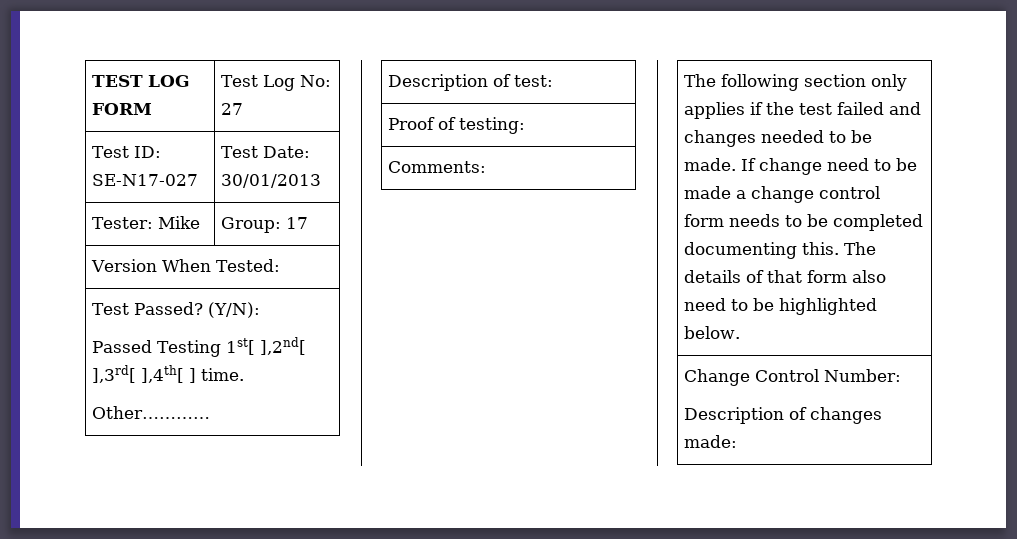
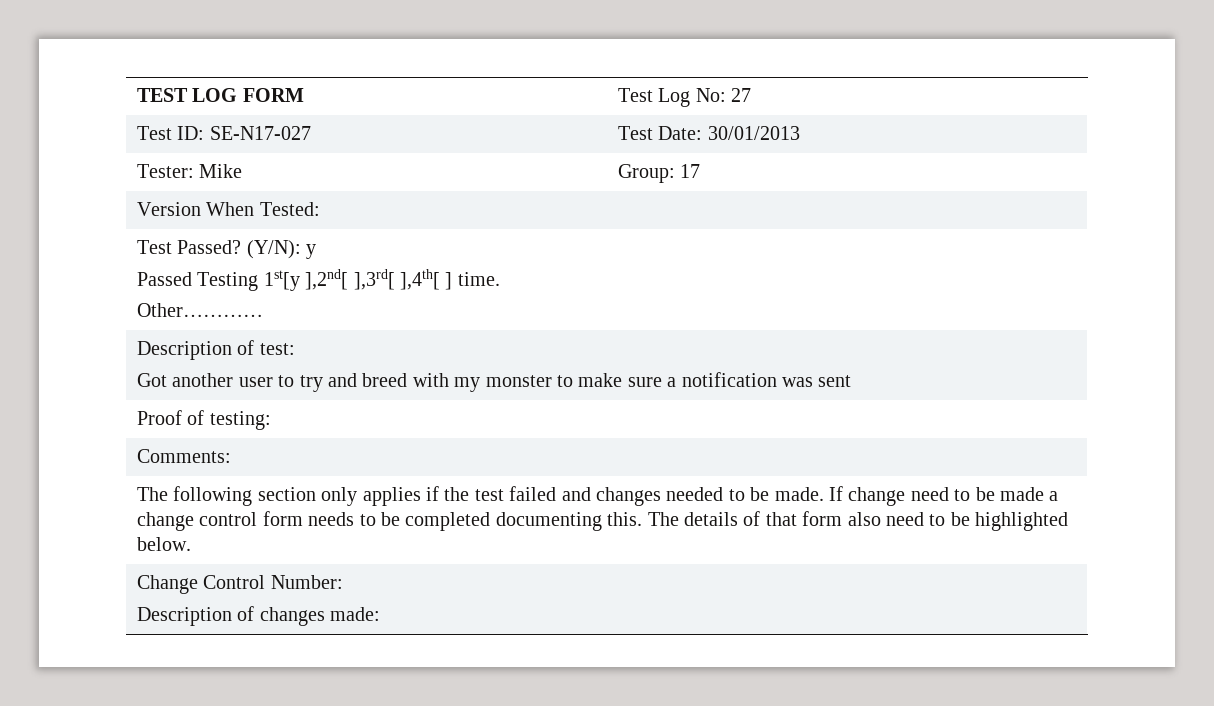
- Test Passed? (Y/N):
- Passed Testing 1st[ ],2nd[ ],3rd[ ],4th[ ] time.
+ Test Passed? (Y/N): y
+ Passed Testing 1st[y ],2nd[ ],3rd[ ],4th[ ] time.
  Description of test:
+ Got another user to try and breed with my monster to make sure a notification was sent

